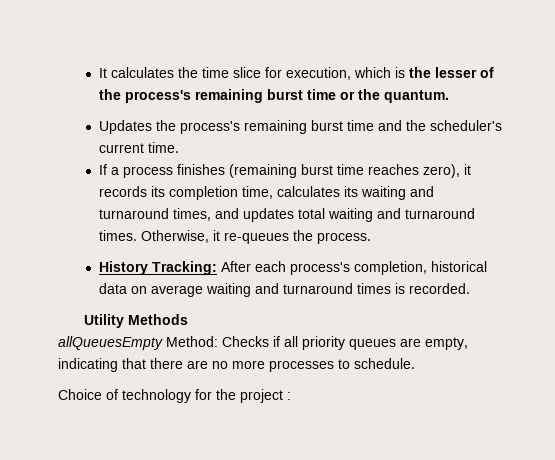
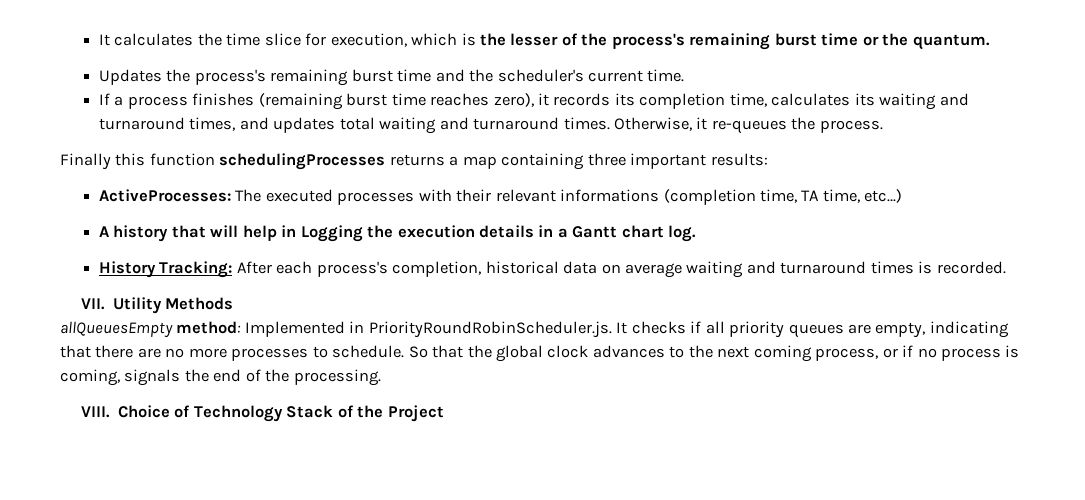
+ Finally this function schedulingProcesses returns a map containing three important results:
+ ActiveProcesses: The executed processes with their relevant informations (completion time, TA time, etc…)
+ A history that will help in Logging the execution details in a Gantt chart log.
- Utility Methods
+ VII. Utility Methods
- allQueuesEmpty Method: Checks if all priority queues are empty, indicating that there are no more processes to schedule.
- Choice of technology for the project :
+ allQueuesEmpty method: Implemented in PriorityRoundRobinScheduler.js. It checks if all priority queues are empty, indicating that there are no more processes to schedule. So that the global clock advances to the next coming process, or if no process is coming, signals the end of the processing.
+ VIII. Choice of Technology Stack of the Project

